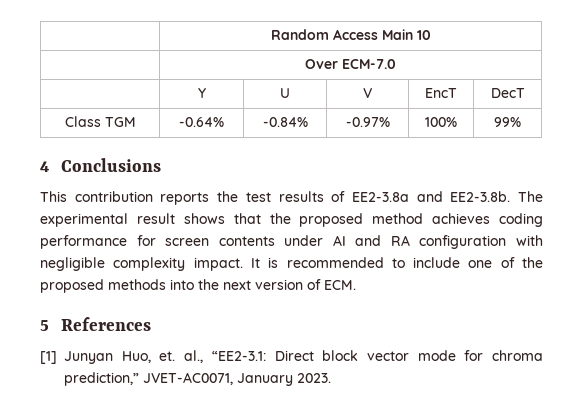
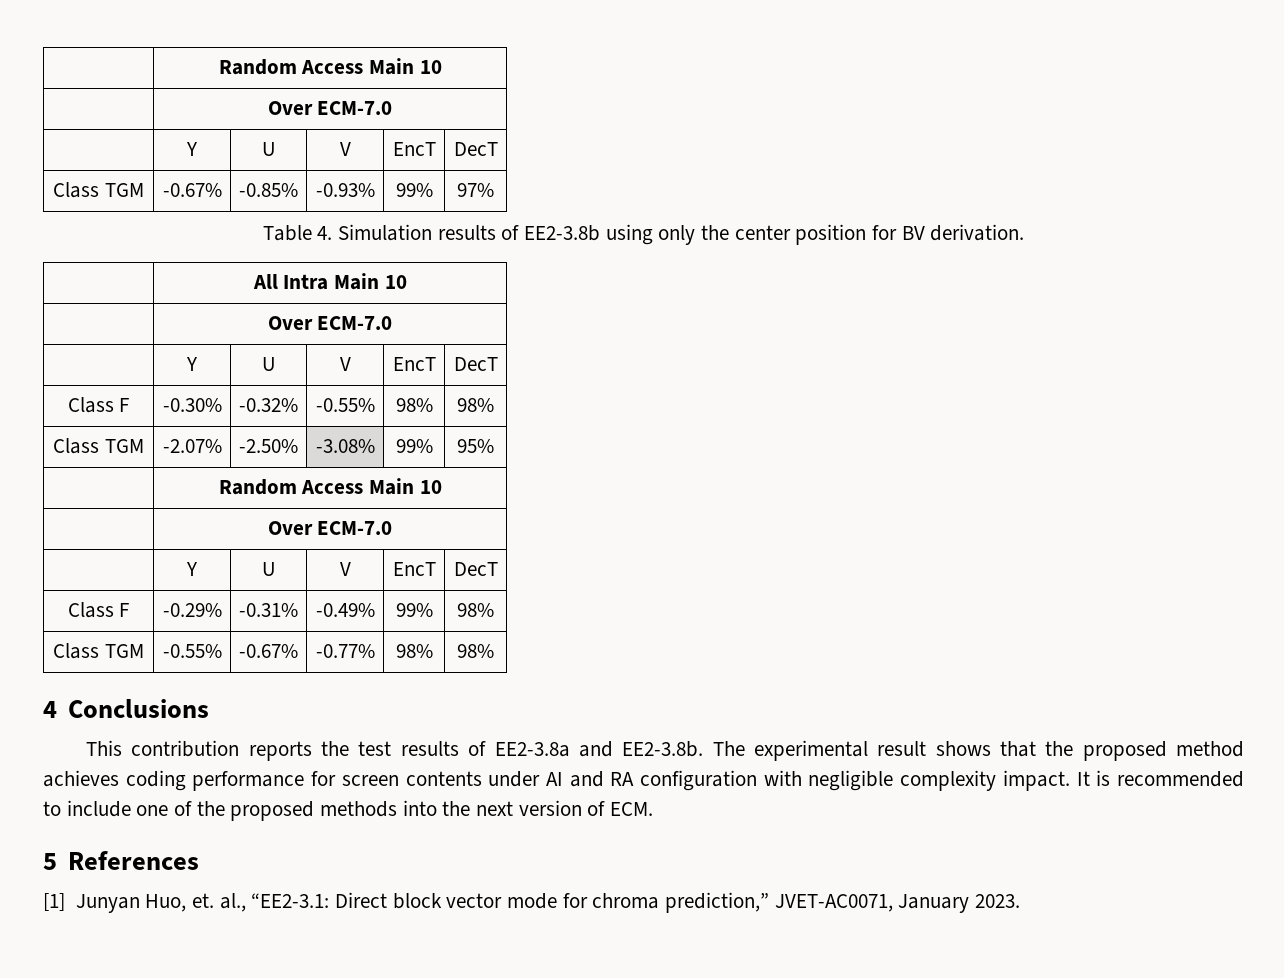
- Class TGM | -0.64% | -0.84% | -0.97% | 100% | 99%
+ Class TGM | -0.67% | -0.85% | -0.93% | 99% | 97%
+ Table 4. Simulation results of EE2-3.8b using only the center position for BV derivation.
+ | All Intra Main 10
+ | Over ECM-7.0
+ | Y | U | V | EncT | DecT
+ Class F | -0.30% | -0.32% | -0.55% | 98% | 98%
+ Class TGM | -2.07% | -2.50% | -3.08% | 99% | 95%
+ | Random Access Main 10
+ | Over ECM-7.0
+ | Y | U | V | EncT | DecT
+ Class F | -0.29% | -0.31% | -0.49% | 99% | 98%
+ Class TGM | -0.55% | -0.67% | -0.77% | 98% | 98%

